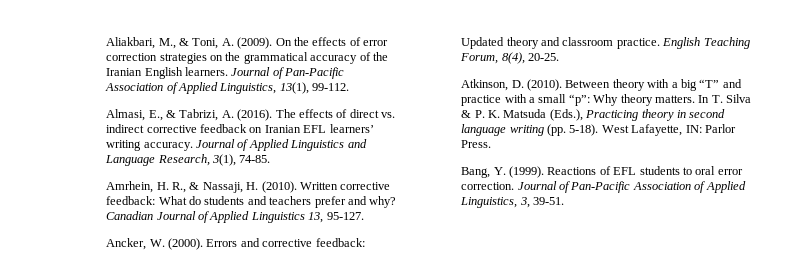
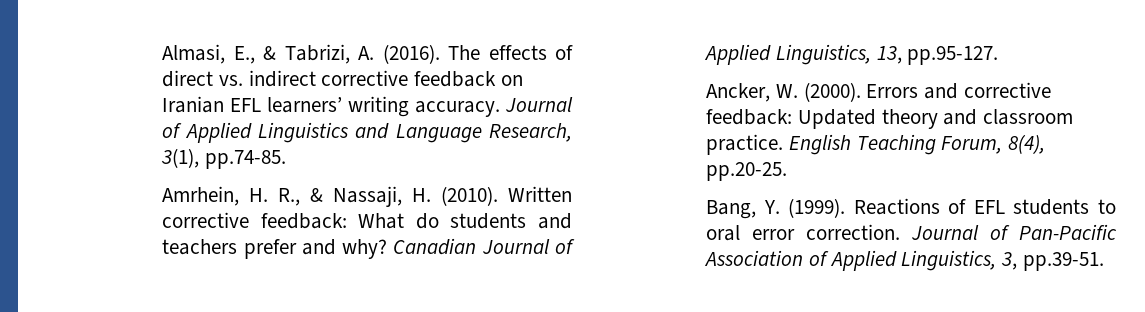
- Aliakbari, M., & Toni, A. (2009). On the effects of error correction strategies on the grammatical accuracy of the Iranian English learners. Journal of Pan-Pacific Association of Applied Linguistics, 13(1), 99-112.
- Journal of Applied Linguistics and Language Research, 3(1), 74-85.
+ Journal of Applied Linguistics and Language Research, 3(1), pp.74-85.
- Canadian Journal of Applied Linguistics 13, 95-127.
+ Canadian Journal of Applied Linguistics, 13, pp.95-127.
- English Teaching Forum, 8(4), 20-25.
- Atkinson, D. (2010). Between theory with a big “T” and practice with a small “p”: Why theory matters. In T. Silva & P. K. Matsuda (Eds.), Practicing theory in second language writing (pp. 5-18). West Lafayette, IN: Parlor Press.
+ English Teaching Forum, 8(4), pp.20-25.
- Journal of Pan-Pacific Association of Applied Linguistics, 3, 39-51.
+ Journal of Pan-Pacific Association of Applied Linguistics, 3, pp.39-51.

